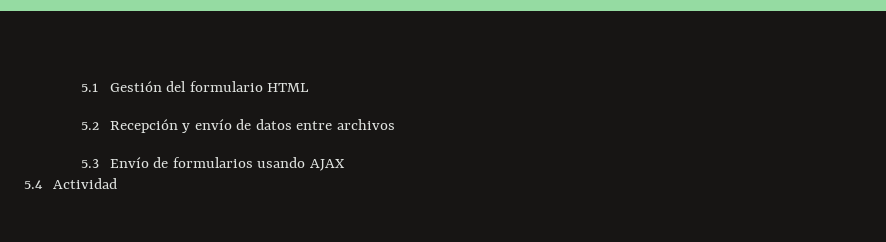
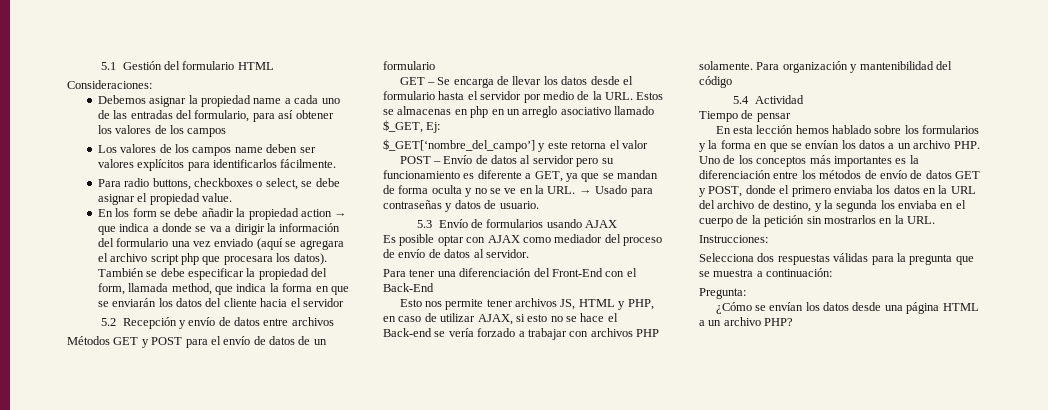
+ Consideraciones:
+ Debemos asignar la propiedad name a cada uno de las entradas del formulario, para así obtener los valores de los campos
+ Los valores de los campos name deben ser valores explícitos para identificarlos fácilmente.
+ Para radio buttons, checkboxes o select, se debe asignar el propiedad value.
+ En los form se debe añadir la propiedad action → que indica a donde se va a dirigir la información del formulario una vez enviado (aquí se agregara el archivo script php que procesara los datos). También se debe especificar la propiedad del form, llamada method, que indica la forma en que se enviarán los datos del cliente hacia el servidor
+ Métodos GET y POST para el envío de datos de un formulario
+ GET – Se encarga de llevar los datos desde el formulario hasta el servidor por medio de la URL. Estos se almacenas en php en un arreglo asociativo llamado $_GET, Ej:
+ $_GET[‘nombre_del_campo’] y este retorna el valor
+ POST – Envío de datos al servidor pero su funcionamiento es diferente a GET, ya que se mandan de forma oculta y no se ve en la URL. → Usado para contraseñas y datos de usuario.
+ Es posible optar con AJAX como mediador del proceso de envío de datos al servidor.
+ Para tener una diferenciación del Front-End con el Back-End
+ Esto nos permite tener archivos JS, HTML y PHP, en caso de utilizar AJAX, si esto no se hace el Back-end se vería forzado a trabajar con archivos PHP solamente. Para organización y mantenibilidad del código
  5.4 Actividad
+ Tiempo de pensar
+ En esta lección hemos hablado sobre los formularios y la forma en que se envían los datos a un archivo PHP. Uno de los conceptos más importantes es la diferenciación entre los métodos de envío de datos GET y POST, donde el primero enviaba los datos en la URL del archivo de destino, y la segunda los enviaba en el cuerpo de la petición sin mostrarlos en la URL.
+ Instrucciones:
+ Selecciona dos respuestas válidas para la pregunta que se muestra a continuación:
+ Pregunta:
+ ¿Cómo se envían los datos desde una página HTML a un archivo PHP?

